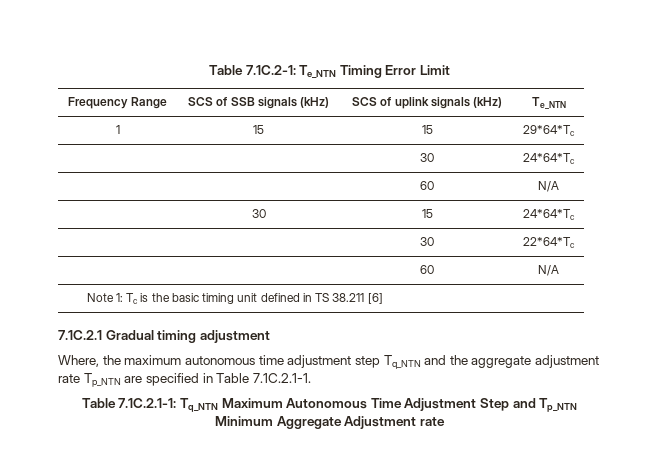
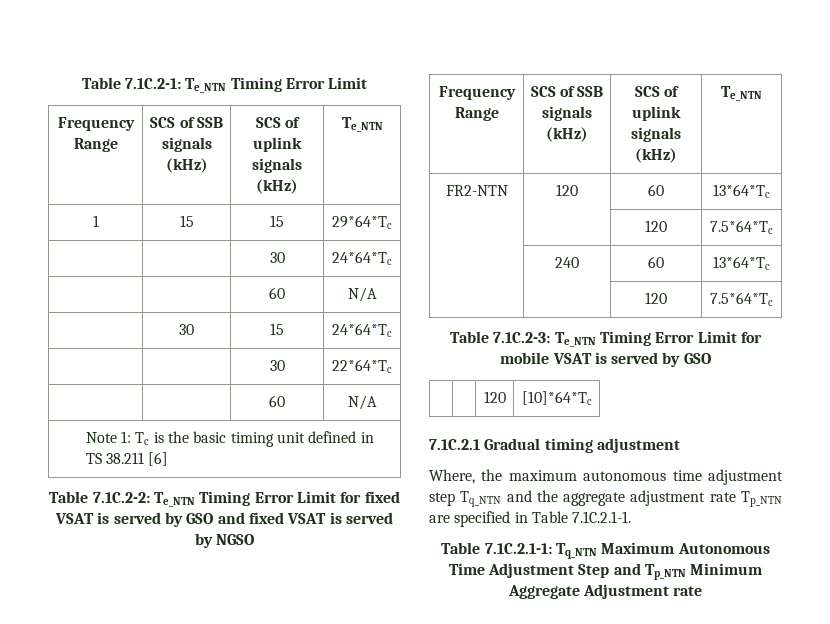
+ Table 7.1C.2-2: Te_NTN Timing Error Limit for fixed VSAT is served by GSO and fixed VSAT is served by NGSO
+ Frequency Range | SCS of SSB signals (kHz) | SCS of uplink signals (kHz) | Te_NTN
+ FR2-NTN | 120 | 60 | 13*64*Tc
+ | | 120 | 7.5*64*Tc
+ | 240 | 60 | 13*64*Tc
+ | | 120 | 7.5*64*Tc
+ Table 7.1C.2-3: Te_NTN Timing Error Limit for mobile VSAT is served by GSO
+ | | 120 | [10]*64*Tc

